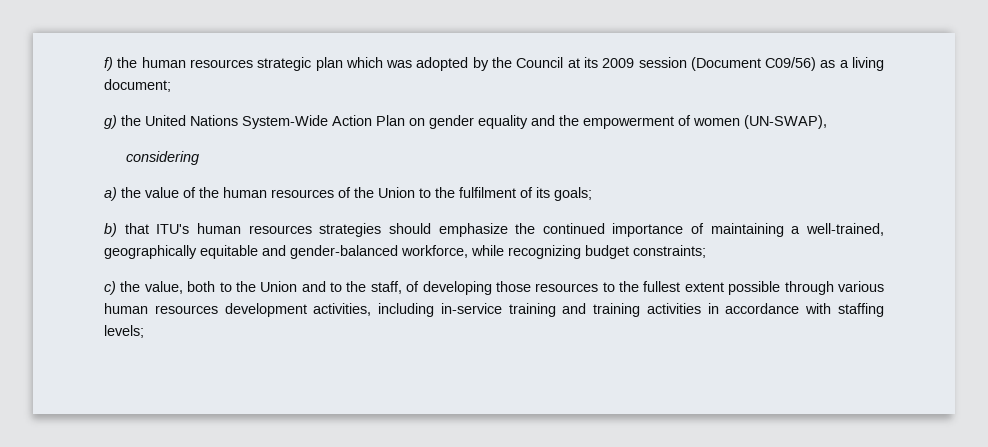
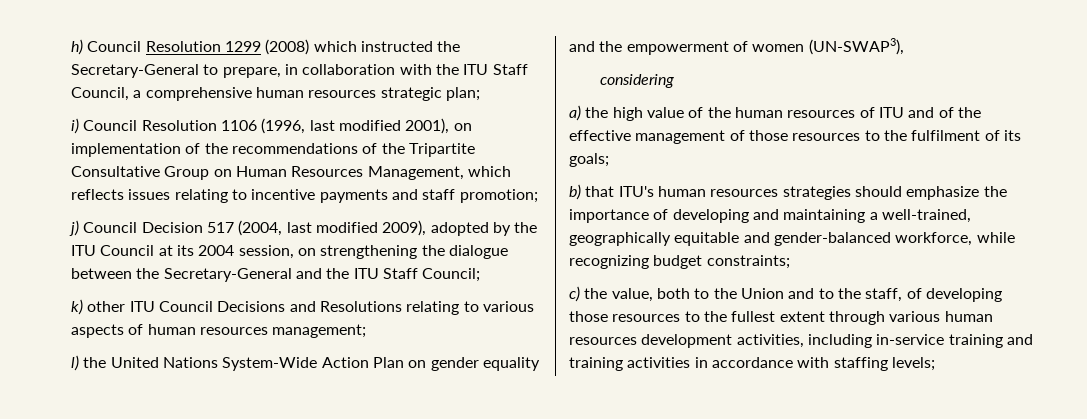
- f) the human resources strategic plan which was adopted by the Council at its 2009 session (Document C09/56) as a living document;
- g) the United Nations System-Wide Action Plan on gender equality and the empowerment of women (UN-SWAP),
+ h) Council Resolution 1299 (2008) which instructed the Secretary-General to prepare, in collaboration with the ITU Staff Council, a comprehensive human resources strategic plan;
+ i) Council Resolution 1106 (1996, last modified 2001), on implementation of the recommendations of the Tripartite Consultative Group on Human Resources Management, which reflects issues relating to incentive payments and staff promotion;
+ j) Council Decision 517 (2004, last modified 2009), adopted by the ITU Council at its 2004 session, on strengthening the dialogue between the Secretary-General and the ITU Staff Council;
+ k) other ITU Council Decisions and Resolutions relating to various aspects of human resources management;
+ l) the United Nations System-Wide Action Plan on gender equality and the empowerment of women (UN-SWAP3),
- a) the value of the human resources of the Union to the fulfilment of its goals;
+ a) the high value of the human resources of ITU and of the effective management of those resources to the fulfilment of its goals;
- b) that ITU's human resources strategies should emphasize the continued importance of maintaining a well-trained, geographically equitable and gender-balanced workforce, while recognizing budget constraints;
+ b) that ITU's human resources strategies should emphasize the importance of developing and maintaining a well-trained, geographically equitable and gender-balanced workforce, while recognizing budget constraints;
- c) the value, both to the Union and to the staff, of developing those resources to the fullest extent possible through various human resources development activities, including in-service training and training activities in accordance with staffing levels;
+ c) the value, both to the Union and to the staff, of developing those resources to the fullest extent through various human resources development activities, including in-service training and training activities in accordance with staffing levels;

